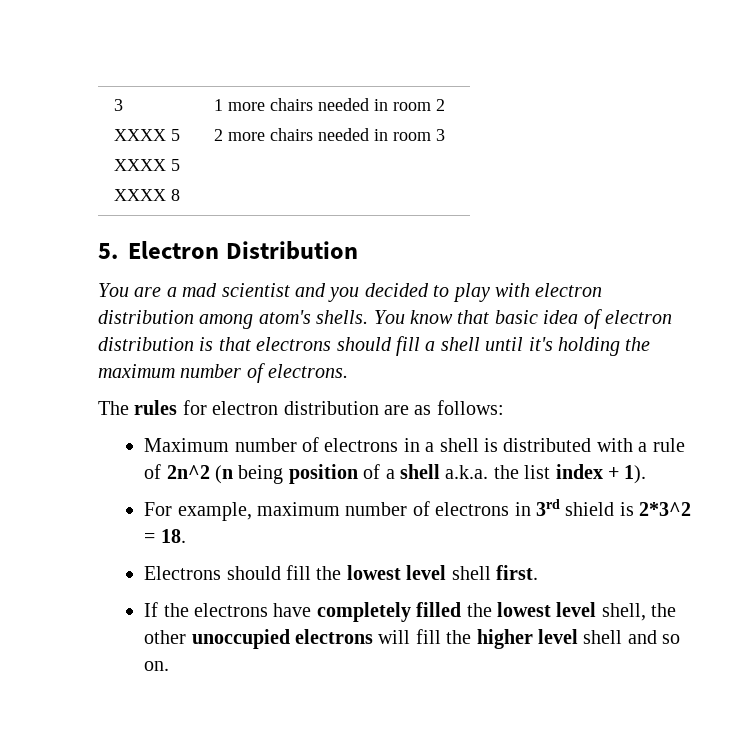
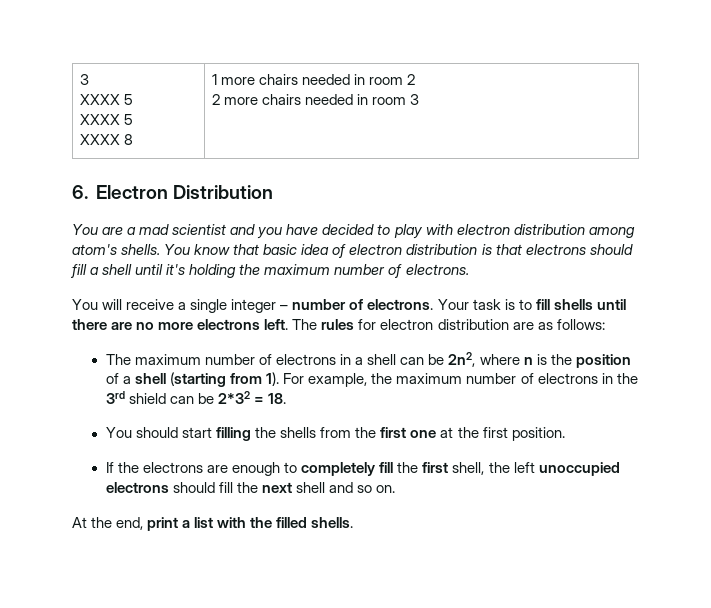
- 5. Electron Distribution
+ 6. Electron Distribution
- You are a mad scientist and you decided to play with electron distribution among atom's shells.
+ You are a mad scientist and you have decided to play with electron distribution among atom's shells.
+ You will receive a single integer – number of electrons. Your task is to fill shells until there are no more electrons left.
- Maximum number of electrons in a shell is distributed with a rule of 2n^2 (n being position of a shell a.k.a. the list index + 1).
- For example, maximum number of electrons in 3rd shield is 2*3^2 = 18.
+ The maximum number of electrons in a shell can be 2n2, where n is the position of a shell (starting from 1). For example, the maximum number of electrons in the 3rd shield can be 2*32 = 18.
- Electrons should fill the lowest level shell first.
- If the electrons have completely filled the lowest level shell, the other unoccupied electrons will fill the higher level shell and so on.
+ You should start filling the shells from the first one at the first position.
+ If the electrons are enough to completely fill the first shell, the left unoccupied electrons should fill the next shell and so on.
+ At the end, print a list with the filled shells.

